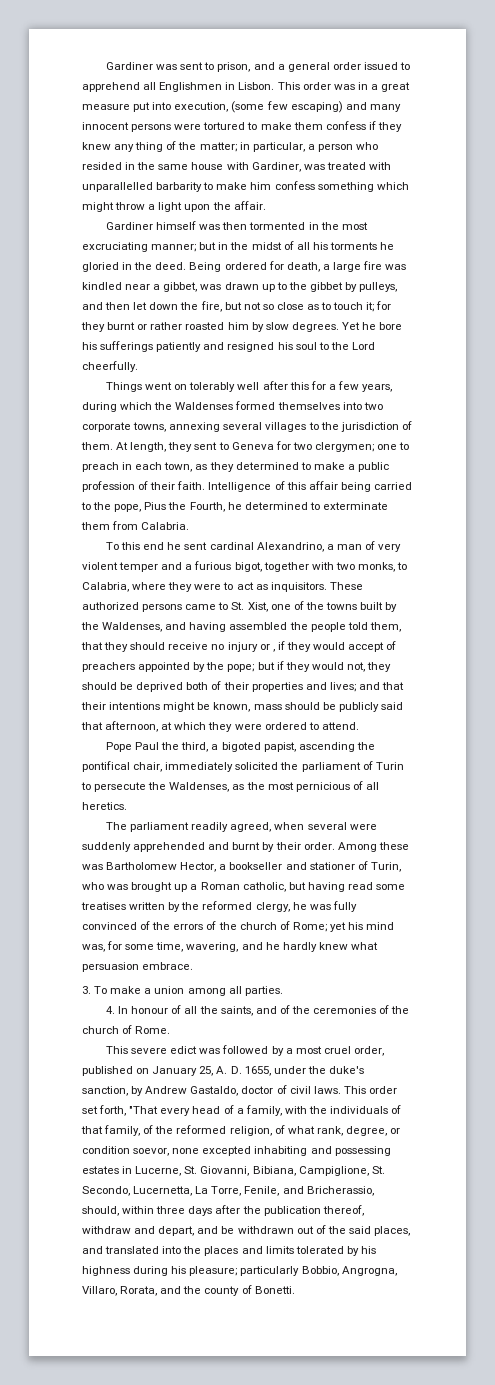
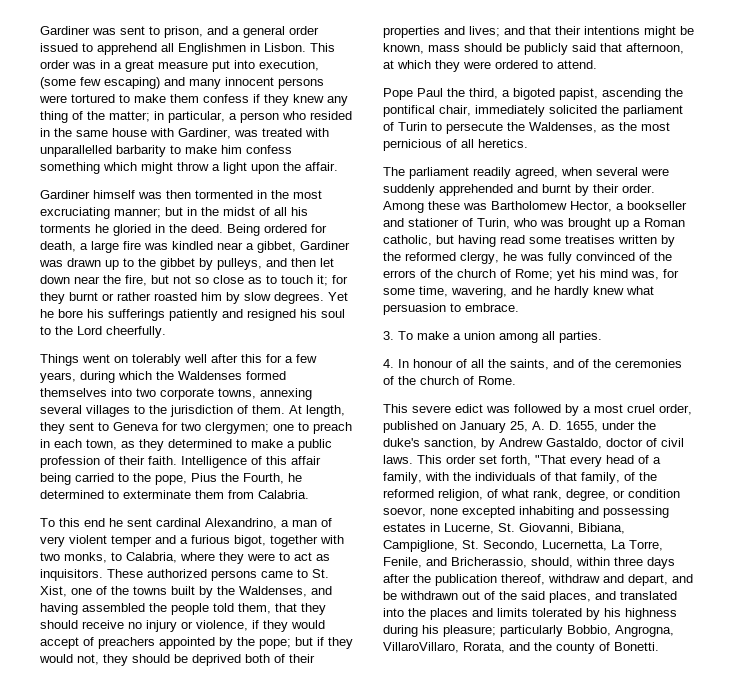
- Being ordered for death, a large fire was kindled near a gibbet, was drawn up to the gibbet by pulleys, and then let down the fire, but not so close as to touch it; for they burnt or rather roasted him by slow degrees.
+ Being ordered for death, a large fire was kindled near a gibbet, Gardiner was drawn up to the gibbet by pulleys, and then let down near the fire, but not so close as to touch it; for they burnt or rather roasted him by slow degrees.
- These authorized persons came to St. Xist, one of the towns built by the Waldenses, and having assembled the people told them, that they should receive no injury or , if they would accept of preachers appointed by the pope;
+ These authorized persons came to St. Xist, one of the towns built by the Waldenses, and having assembled the people told them, that they should receive no injury or violence, if they would accept of preachers appointed by the pope;
- Among these was Bartholomew Hector, a bookseller and stationer of Turin, who was brought up a Roman catholic, but having read some treatises written by the reformed clergy, he was fully convinced of the errors of the church of Rome; yet his mind was, for some time, wavering, and he hardly knew what persuasion embrace.
+ Among these was Bartholomew Hector, a bookseller and stationer of Turin, who was brought up a Roman catholic, but having read some treatises written by the reformed clergy, he was fully convinced of the errors of the church of Rome; yet his mind was, for some time, wavering, and he hardly knew what persuasion to embrace.
- particularly Bobbio, Angrogna, Villaro, Rorata, and the county of Bonetti.
+ particularly Bobbio, Angrogna, VillaroVillaro, Rorata, and the county of Bonetti.

